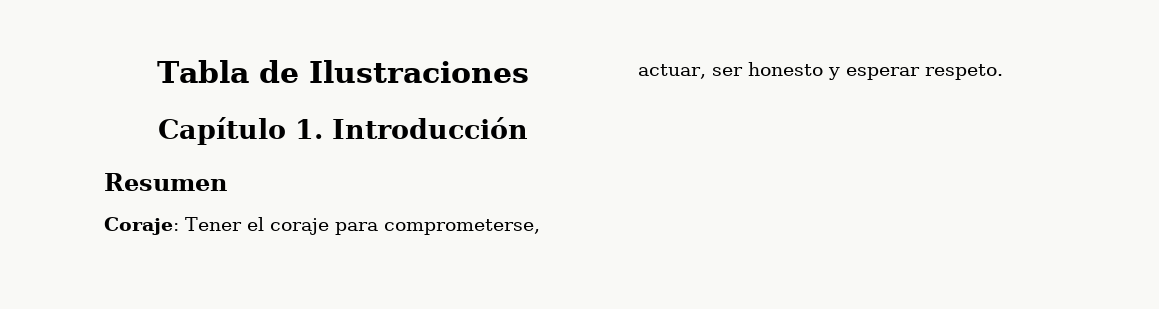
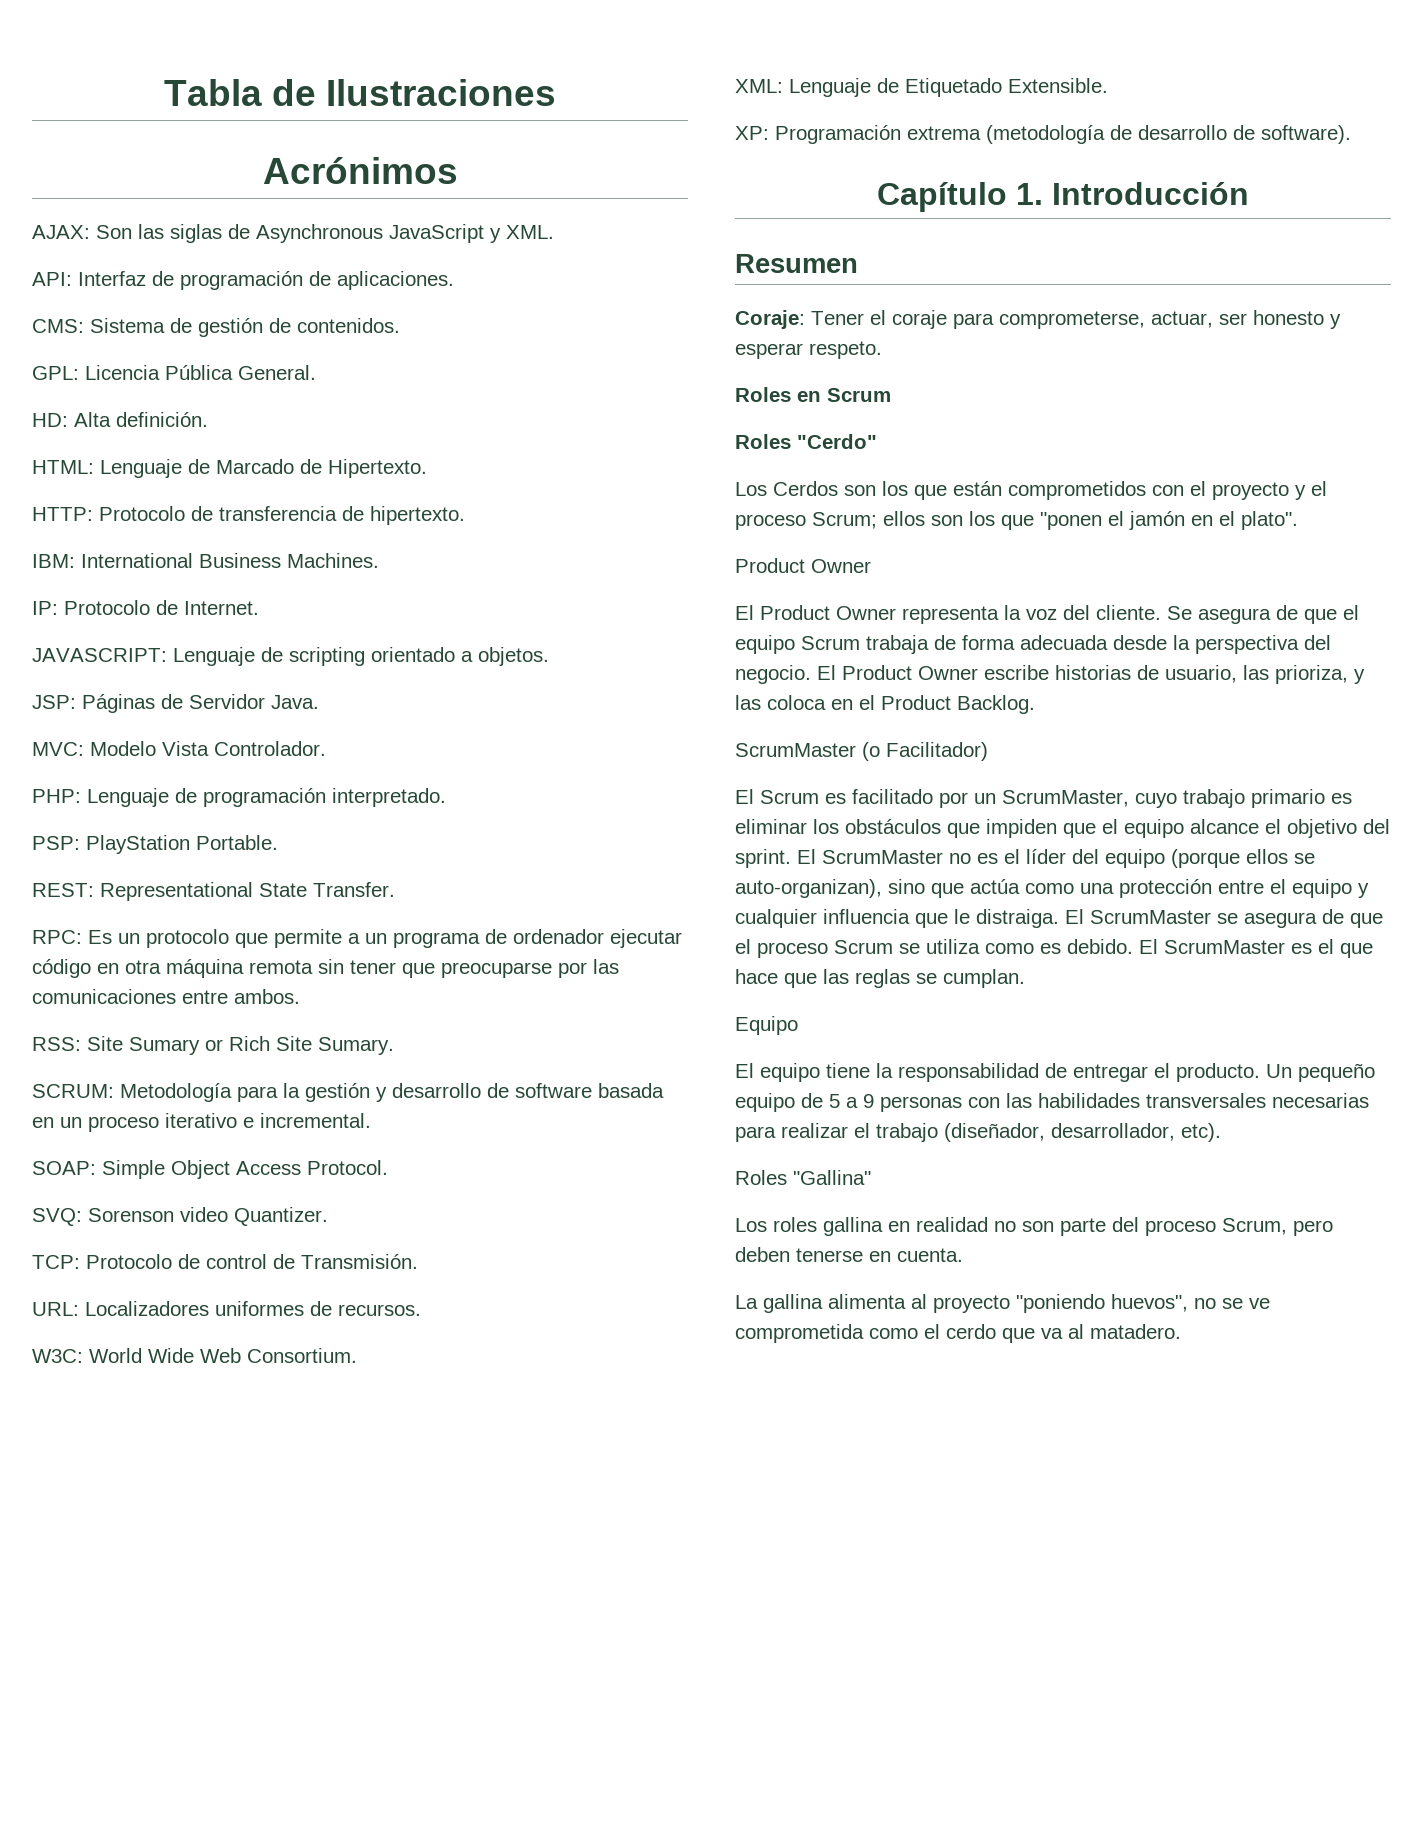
+ Acrónimos
+ AJAX: Son las siglas de Asynchronous JavaScript y XML.
+ API: Interfaz de programación de aplicaciones.
+ CMS: Sistema de gestión de contenidos.
+ GPL: Licencia Pública General.
+ HD: Alta definición.
+ HTML: Lenguaje de Marcado de Hipertexto.
+ HTTP: Protocolo de transferencia de hipertexto.
+ IBM: International Business Machines.
+ IP: Protocolo de Internet.
+ JAVASCRIPT: Lenguaje de scripting orientado a objetos.
+ JSP: Páginas de Servidor Java.
+ MVC: Modelo Vista Controlador.
+ PHP: Lenguaje de programación interpretado.
+ PSP: PlayStation Portable.
+ REST: Representational State Transfer.
+ RPC: Es un protocolo que permite a un programa de ordenador ejecutar código en otra máquina remota sin tener que preocuparse por las comunicaciones entre ambos.
+ RSS: Site Sumary or Rich Site Sumary.
+ SCRUM: Metodología para la gestión y desarrollo de software basada en un proceso iterativo e incremental.
+ SOAP: Simple Object Access Protocol.
+ SVQ: Sorenson video Quantizer.
+ TCP: Protocolo de control de Transmisión.
+ URL: Localizadores uniformes de recursos.
+ W3C: World Wide Web Consortium.
+ XML: Lenguaje de Etiquetado Extensible.
+ XP: Programación extrema (metodología de desarrollo de software).
+ Roles en Scrum
+ Roles "Cerdo"
+ Los Cerdos son los que están comprometidos con el proyecto y el proceso Scrum; ellos son los que "ponen el jamón en el plato".
+ Product Owner
+ El Product Owner representa la voz del cliente. Se asegura de que el equipo Scrum trabaja de forma adecuada desde la perspectiva del negocio. El Product Owner escribe historias de usuario, las prioriza, y las coloca en el Product Backlog.
+ ScrumMaster (o Facilitador)
+ El Scrum es facilitado por un ScrumMaster, cuyo trabajo primario es eliminar los obstáculos que impiden que el equipo alcance el objetivo del sprint. El ScrumMaster no es el líder del equipo (porque ellos se auto-organizan), sino que actúa como una protección entre el equipo y cualquier influencia que le distraiga. El ScrumMaster se asegura de que el proceso Scrum se utiliza como es debido. El ScrumMaster es el que hace que las reglas se cumplan.
+ Equipo
+ El equipo tiene la responsabilidad de entregar el producto. Un pequeño equipo de 5 a 9 personas con las habilidades transversales necesarias para realizar el trabajo (diseñador, desarrollador, etc).
+ Roles "Gallina"
+ Los roles gallina en realidad no son parte del proceso Scrum, pero deben tenerse en cuenta.
+ La gallina alimenta al proyecto "poniendo huevos", no se ve comprometida como el cerdo que va al matadero.

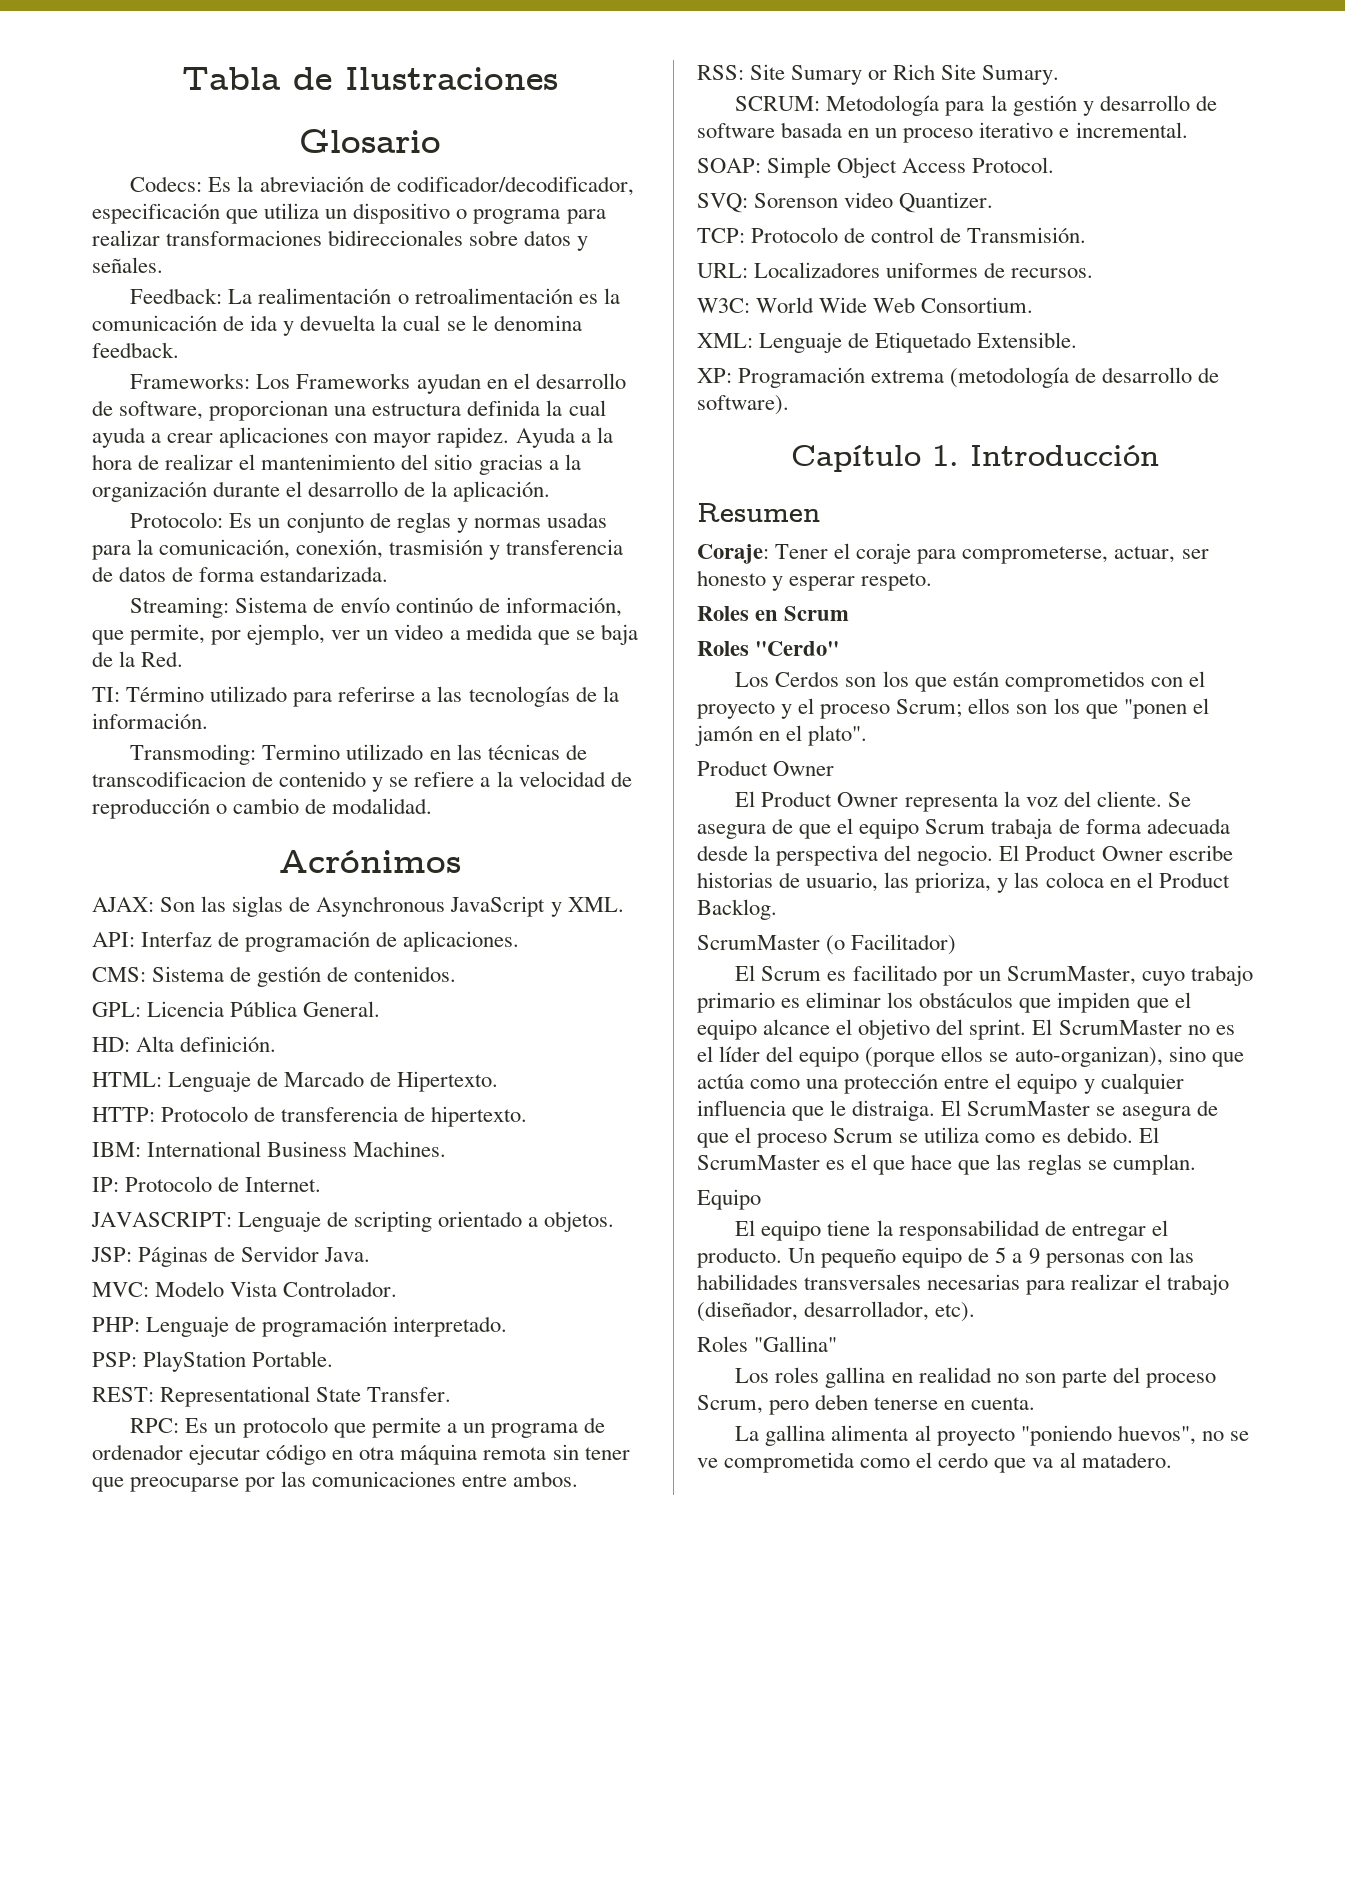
+ Glosario
+ Codecs: Es la abreviación de codificador/decodificador, especificación que utiliza un dispositivo o programa para realizar transformaciones bidireccionales sobre datos y señales.
+ Feedback: La realimentación o retroalimentación es la comunicación de ida y devuelta la cual se le denomina feedback.
+ Frameworks: Los Frameworks ayudan en el desarrollo de software, proporcionan una estructura definida la cual ayuda a crear aplicaciones con mayor rapidez. Ayuda a la hora de realizar el mantenimiento del sitio gracias a la organización durante el desarrollo de la aplicación.
+ Protocolo: Es un conjunto de reglas y normas usadas para la comunicación, conexión, trasmisión y transferencia de datos de forma estandarizada.
+ Streaming: Sistema de envío continúo de información, que permite, por ejemplo, ver un video a medida que se baja de la Red.
+ TI: Término utilizado para referirse a las tecnologías de la información.
+ Transmoding: Termino utilizado en las técnicas de transcodificacion de contenido y se refiere a la velocidad de reproducción o cambio de modalidad.

